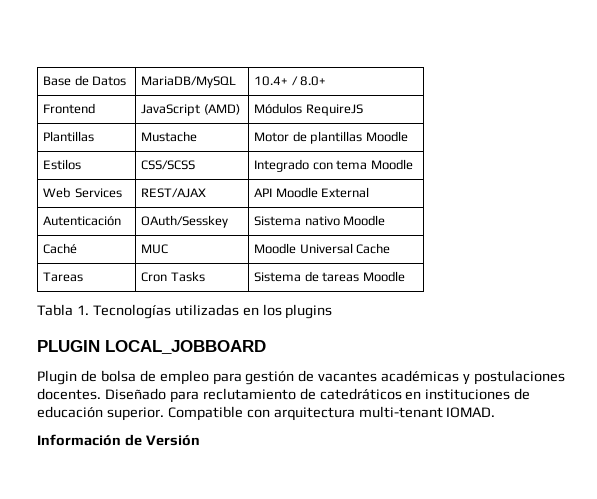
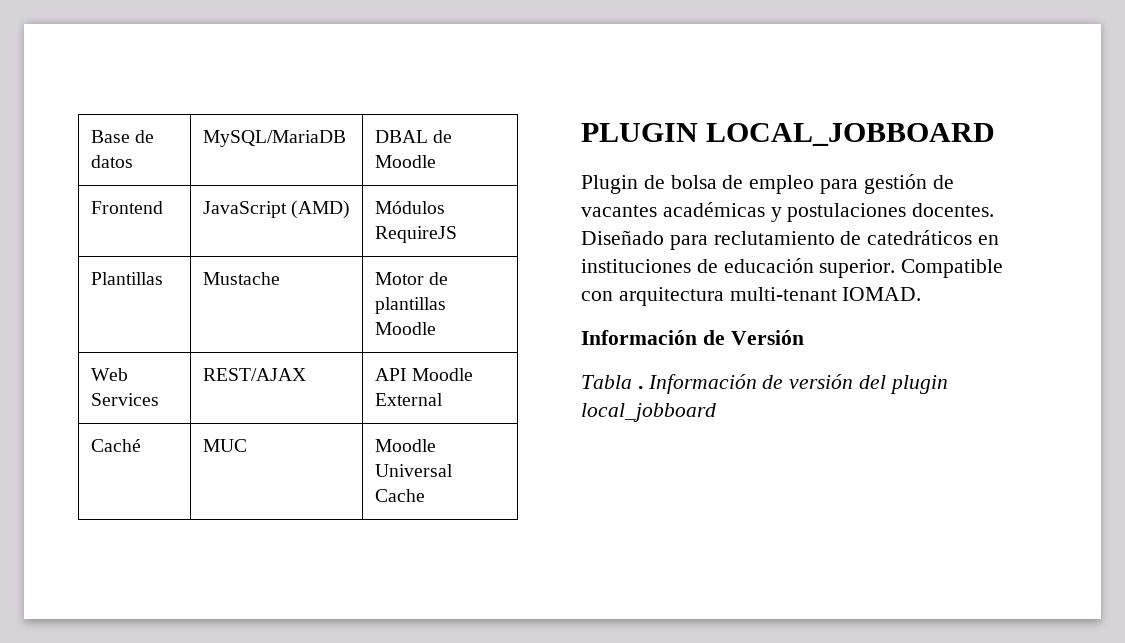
- Base de Datos | MariaDB/MySQL | 10.4+ / 8.0+
+ Base de datos | MySQL/MariaDB | DBAL de Moodle
- Estilos | CSS/SCSS | Integrado con tema Moodle
- Autenticación | OAuth/Sesskey | Sistema nativo Moodle
- Tareas | Cron Tasks | Sistema de tareas Moodle
- Tabla 1. Tecnologías utilizadas en los plugins
+ Tabla . Información de versión del plugin local_jobboard

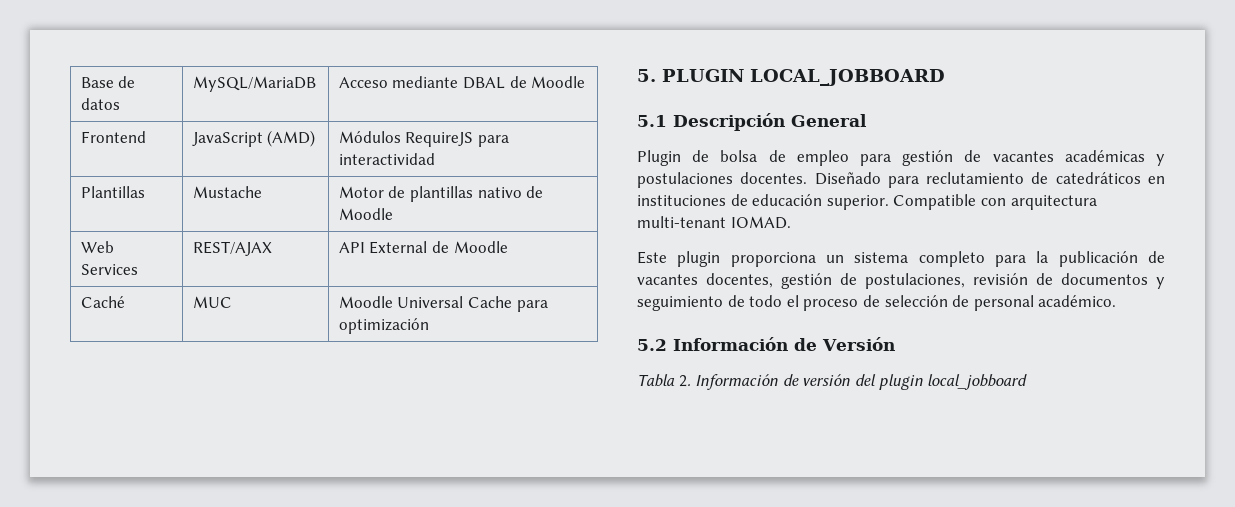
- Base de datos | MySQL/MariaDB | DBAL de Moodle
+ Base de datos | MySQL/MariaDB | Acceso mediante DBAL de Moodle
- Frontend | JavaScript (AMD) | Módulos RequireJS
+ Frontend | JavaScript (AMD) | Módulos RequireJS para interactividad
- Plantillas | Mustache | Motor de plantillas Moodle
+ Plantillas | Mustache | Motor de plantillas nativo de Moodle
- Web Services | REST/AJAX | API Moodle External
+ Web Services | REST/AJAX | API External de Moodle
- Caché | MUC | Moodle Universal Cache
- PLUGIN LOCAL_JOBBOARD
+ Caché | MUC | Moodle Universal Cache para optimización
+ 5. PLUGIN LOCAL_JOBBOARD
+ 5.1 Descripción General
- Información de Versión
+ Este plugin proporciona un sistema completo para la publicación de vacantes docentes, gestión de postulaciones, revisión de documentos y seguimiento de todo el proceso de selección de personal académico.
+ 5.2 Información de Versión
- Tabla . Información de versión del plugin local_jobboard
+ Tabla 2. Información de versión del plugin local_jobboard

